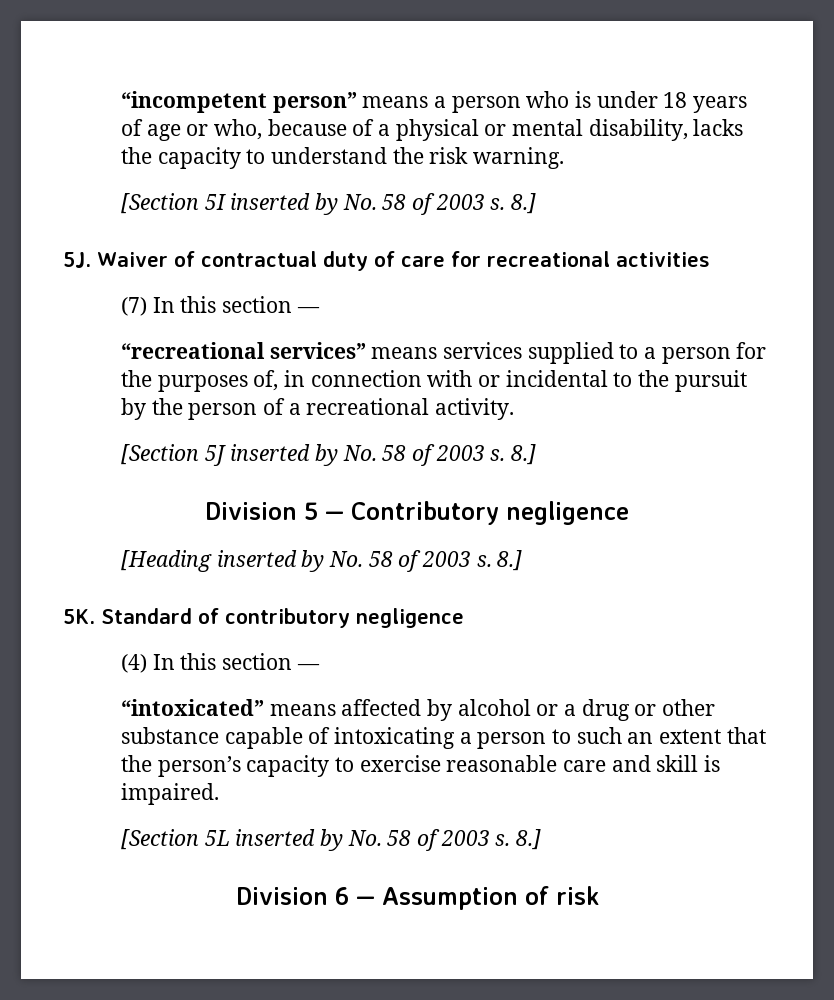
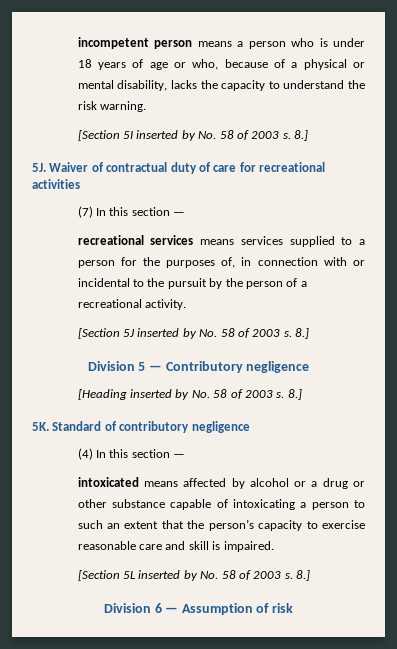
- “incompetent person” means a person who is under 18 years of age or who, because of a physical or mental disability, lacks the capacity to understand the risk warning.
+ incompetent person means a person who is under 18 years of age or who, because of a physical or mental disability, lacks the capacity to understand the risk warning.
- “recreational services” means services supplied to a person for the purposes of, in connection with or incidental to the pursuit by the person of a recreational activity.
+ recreational services means services supplied to a person for the purposes of, in connection with or incidental to the pursuit by the person of a recreational activity.
- “intoxicated” means affected by alcohol or a drug or other substance capable of intoxicating a person to such an extent that the person’s capacity to exercise reasonable care and skill is impaired.
+ intoxicated means affected by alcohol or a drug or other substance capable of intoxicating a person to such an extent that the person’s capacity to exercise reasonable care and skill is impaired.

